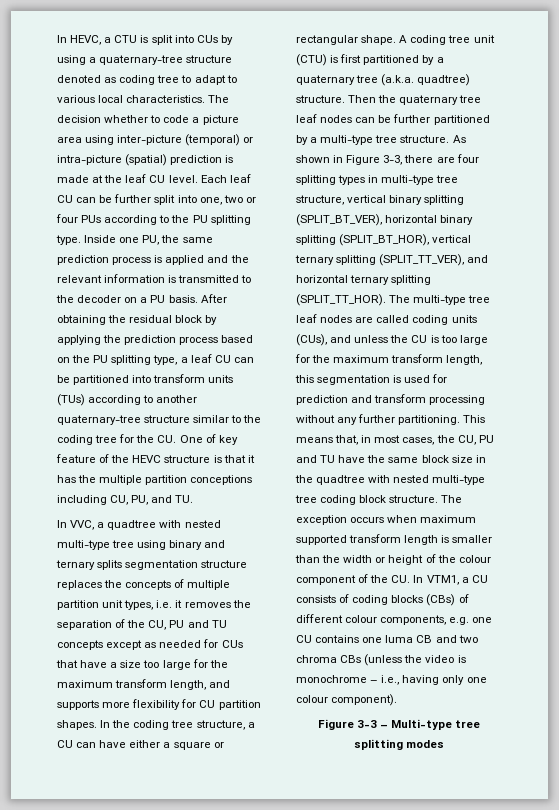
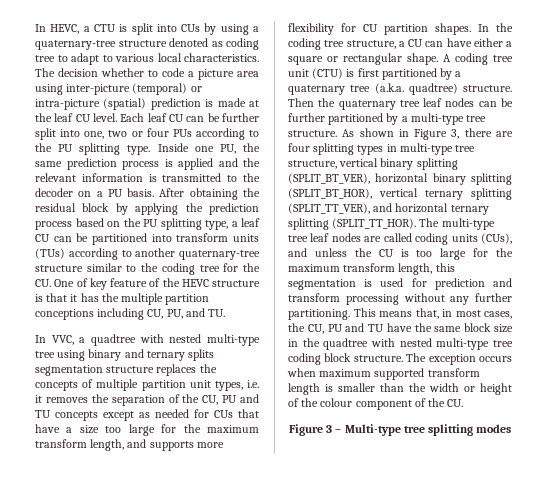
- As shown in Figure 3-3, there are four splitting types in multi-type tree structure, vertical binary splitting (SPLIT_BT_VER), horizontal binary splitting (SPLIT_BT_HOR), vertical ternary splitting (SPLIT_TT_VER), and horizontal ternary splitting (SPLIT_TT_HOR).
+ As shown in Figure 3, there are four splitting types in multi-type tree structure, vertical binary splitting (SPLIT_BT_VER), horizontal binary splitting (SPLIT_BT_HOR), vertical ternary splitting (SPLIT_TT_VER), and horizontal ternary splitting (SPLIT_TT_HOR).
- The exception occurs when maximum supported transform length is smaller than the width or height of the colour component of the CU. In VTM1, a CU consists of coding blocks (CBs) of different colour components, e.g. one CU contains one luma CB and two chroma CBs (unless the video is monochrome – i.e., having only one colour component).
- Figure 3-3 – Multi-type tree splitting modes
+ The exception occurs when maximum supported transform length is smaller than the width or height of the colour component of the CU.
+ Figure 3 – Multi-type tree splitting modes

